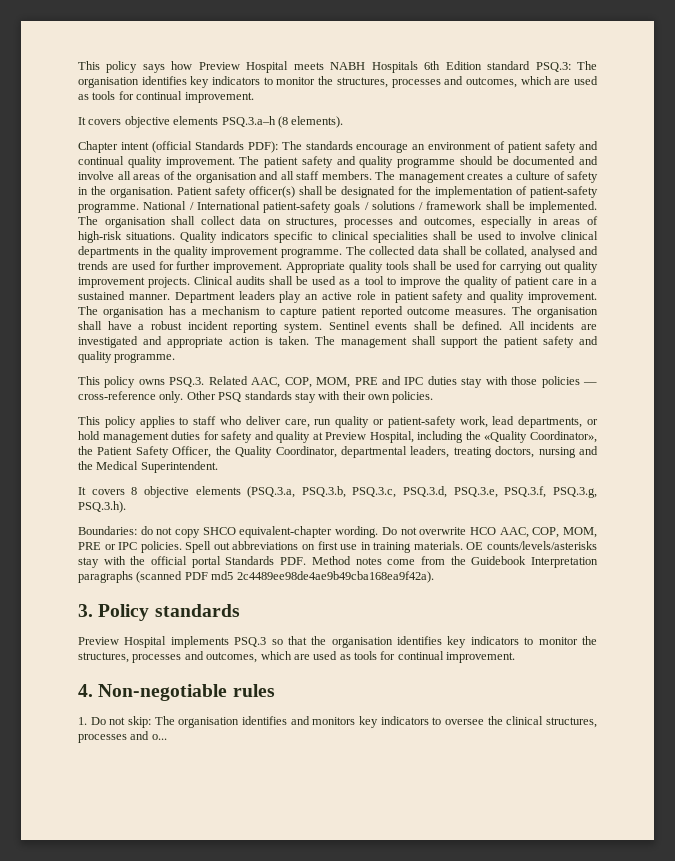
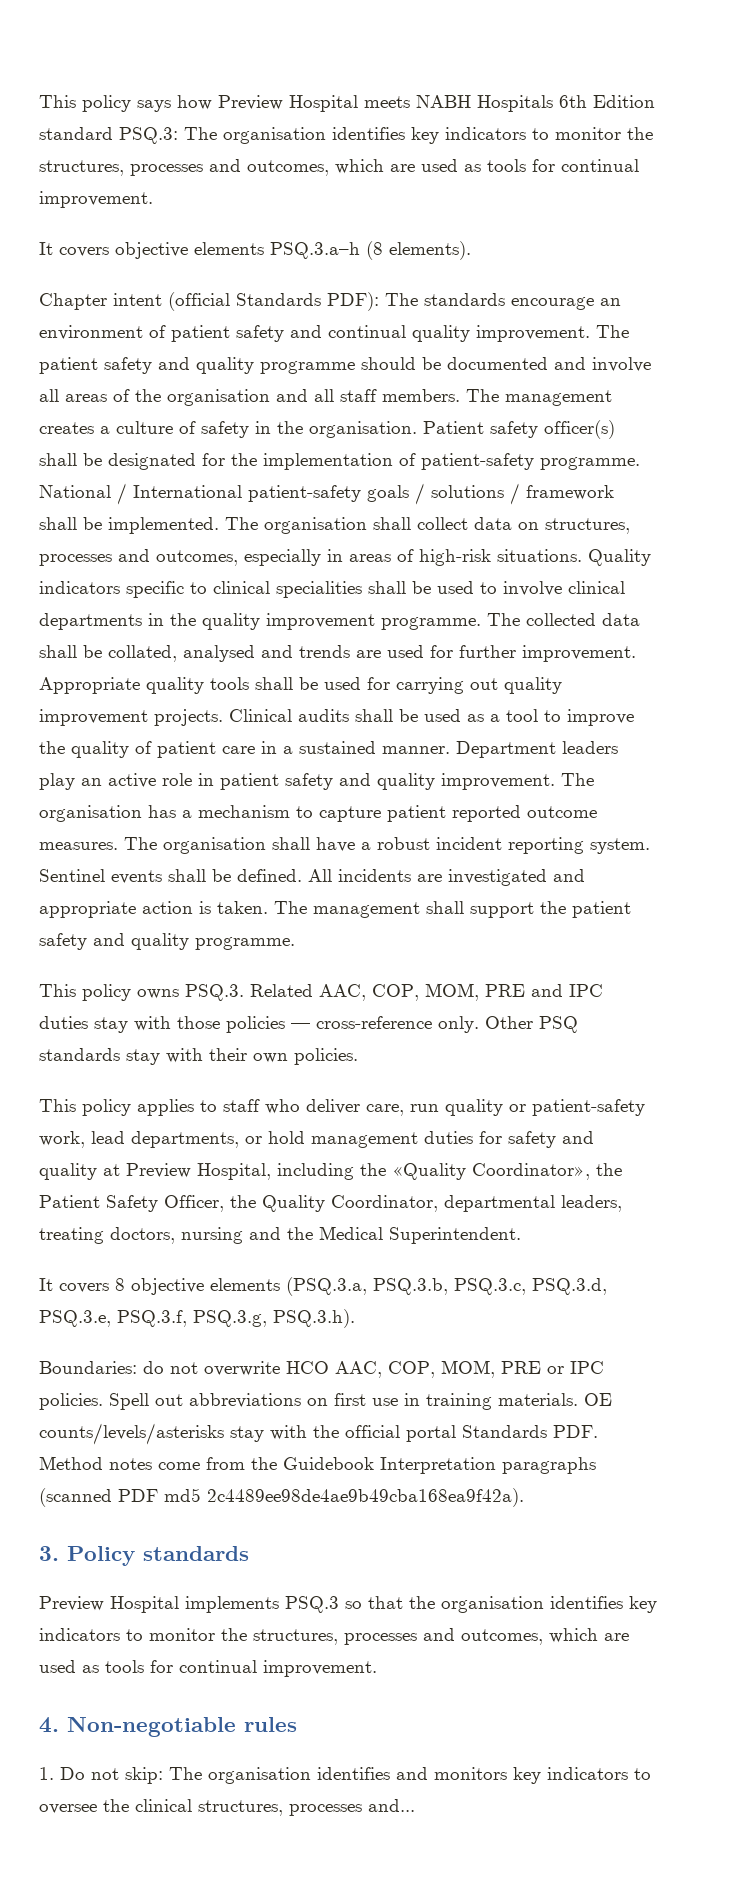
- Boundaries: do not copy SHCO equivalent-chapter wording. Do not overwrite HCO AAC, COP, MOM, PRE or IPC policies.
+ Boundaries: do not overwrite HCO AAC, COP, MOM, PRE or IPC policies.
- 1. Do not skip: The organisation identifies and monitors key indicators to oversee the clinical structures, processes and o...
+ 1. Do not skip: The organisation identifies and monitors key indicators to oversee the clinical structures, processes and...

